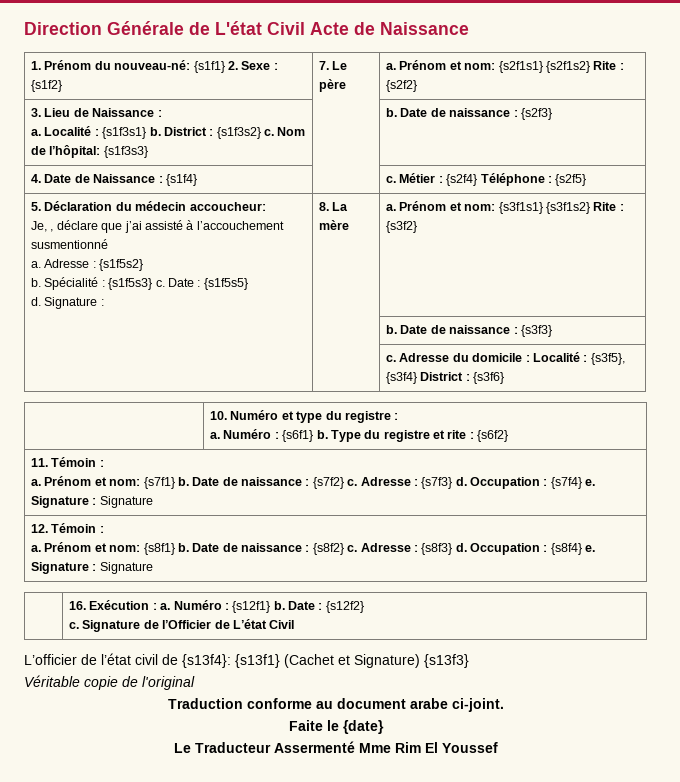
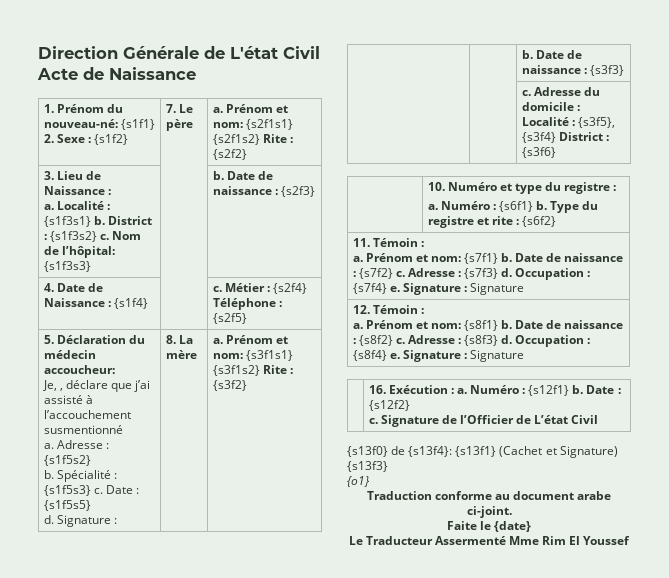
- L’officier de l’état civil de {s13f4}: {s13f1} (Cachet et Signature) {s13f3}
+ {s13f0} de {s13f4}: {s13f1} (Cachet et Signature) {s13f3}
- Véritable copie de l'original
+ {o1}

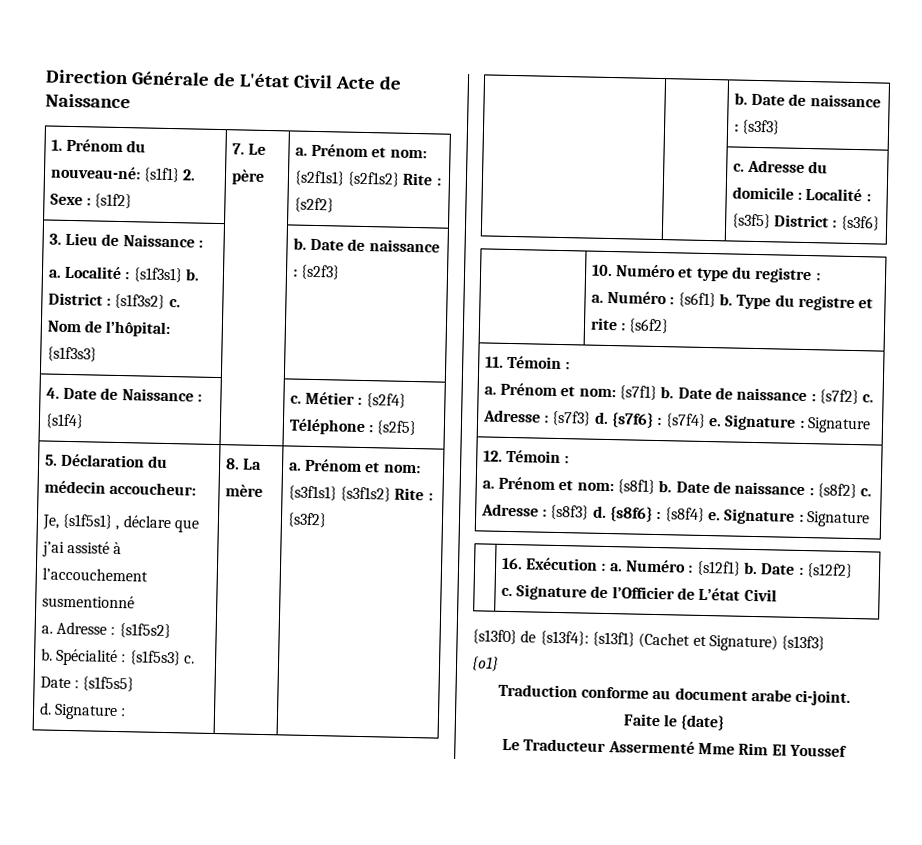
- Je, , déclare que j’ai assisté à l’accouchement susmentionné
+ Je, {s1f5s1} , déclare que j’ai assisté à l’accouchement susmentionné
- | | c. Adresse du domicile : Localité : {s3f5}, {s3f4} District : {s3f6}
+ | | c. Adresse du domicile : Localité : {s3f5} District : {s3f6}
  11. Témoin :
- a. Prénom et nom: {s7f1} b. Date de naissance : {s7f2} c. Adresse : {s7f3} d. Occupation : {s7f4} e. Signature : Signature
+ a. Prénom et nom: {s7f1} b. Date de naissance : {s7f2} c. Adresse : {s7f3} d. {s7f6} : {s7f4} e. Signature : Signature
  12. Témoin :
- a. Prénom et nom: {s8f1} b. Date de naissance : {s8f2} c. Adresse : {s8f3} d. Occupation : {s8f4} e. Signature : Signature
+ a. Prénom et nom: {s8f1} b. Date de naissance : {s8f2} c. Adresse : {s8f3} d. {s8f6} : {s8f4} e. Signature : Signature

